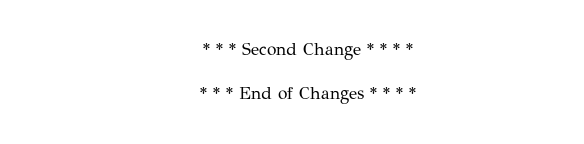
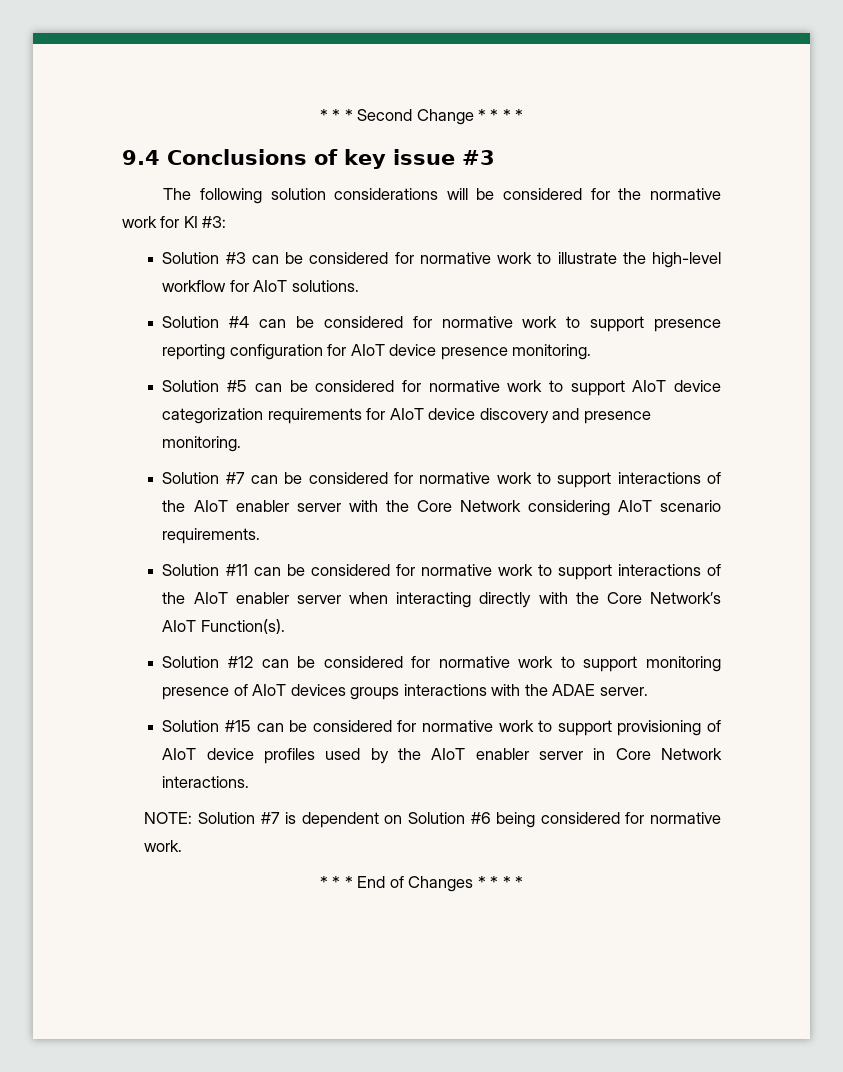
+ 9.4 Conclusions of key issue #3
+ The following solution considerations will be considered for the normative work for KI #3:
+ Solution #3 can be considered for normative work to illustrate the high-level workflow for AIoT solutions.
+ Solution #4 can be considered for normative work to support presence reporting configuration for AIoT device presence monitoring.
+ Solution #5 can be considered for normative work to support AIoT device categorization requirements for AIoT device discovery and presence monitoring.
+ Solution #7 can be considered for normative work to support interactions of the AIoT enabler server with the Core Network considering AIoT scenario requirements.
+ Solution #11 can be considered for normative work to support interactions of the AIoT enabler server when interacting directly with the Core Network’s AIoT Function(s).
+ Solution #12 can be considered for normative work to support monitoring presence of AIoT devices groups interactions with the ADAE server.
+ Solution #15 can be considered for normative work to support provisioning of AIoT device profiles used by the AIoT enabler server in Core Network interactions.
+ NOTE: Solution #7 is dependent on Solution #6 being considered for normative work.

